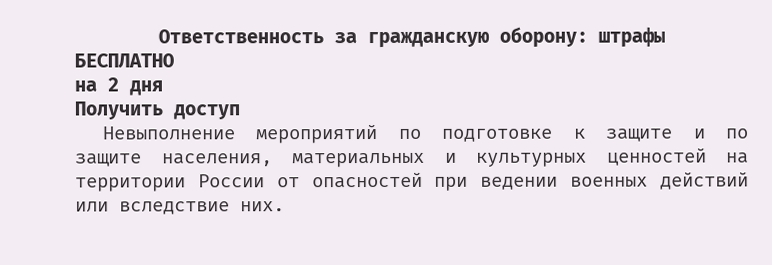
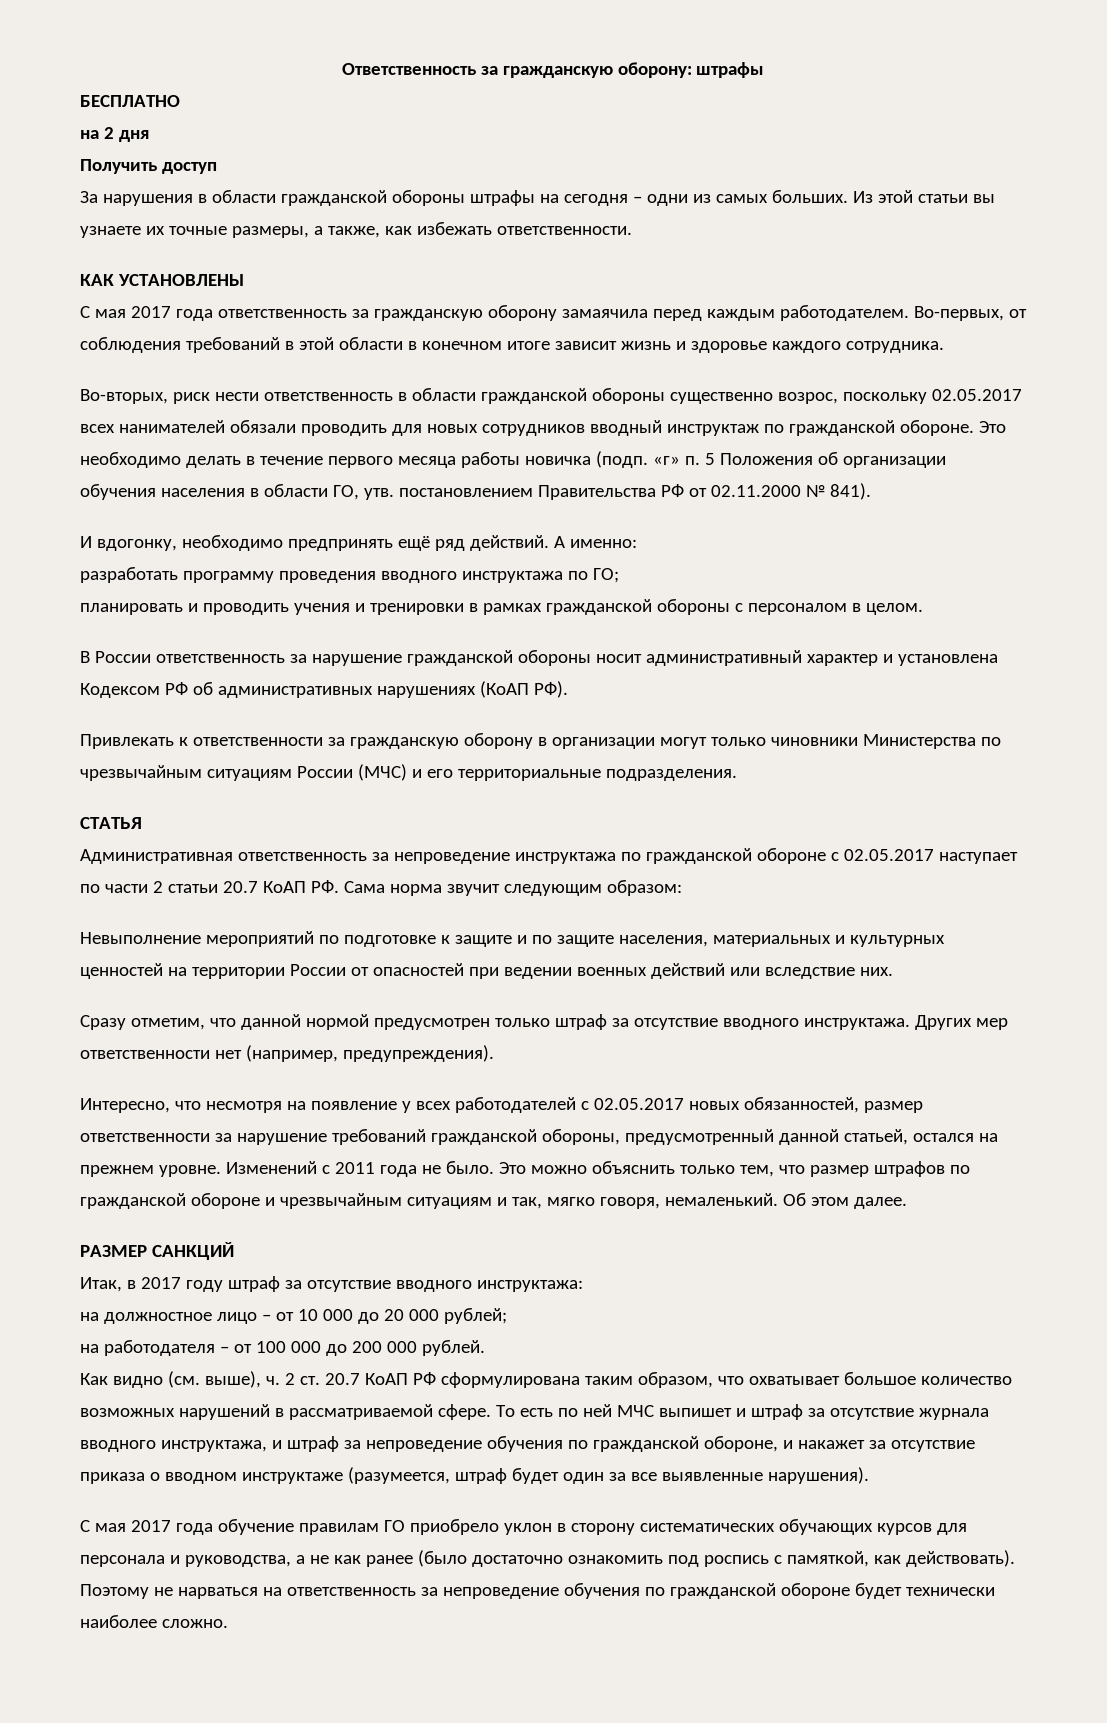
+ За нарушения в области гражданской обороны штрафы на сегодня – одни из самых больших. Из этой статьи вы узнаете их точные размеры, а также, как избежать ответственности.
+ КАК УСТАНОВЛЕНЫ
+ С мая 2017 года ответственность за гражданскую оборону замаячила перед каждым работодателем. Во-первых, от соблюдения требований в этой области в конечном итоге зависит жизнь и здоровье каждого сотрудника.
+ Во-вторых, риск нести ответственность в области гражданской обороны существенно возрос, поскольку 02.05.2017 всех нанимателей обязали проводить для новых сотрудников вводный инструктаж по гражданской обороне. Это необходимо делать в течение первого месяца работы новичка (подп. «г» п. 5 Положения об организации обучения населения в области ГО, утв. постановлением Правительства РФ от 02.11.2000 № 841).
+ И вдогонку, необходимо предпринять ещё ряд действий. А именно:
+ разработать программу проведения вводного инструктажа по ГО;
+ планировать и проводить учения и тренировки в рамках гражданской обороны с персоналом в целом.
+ В России ответственность за нарушение гражданской обороны носит административный характер и установлена Кодексом РФ об административных нарушениях (КоАП РФ).
+ Привлекать к ответственности за гражданскую оборону в организации могут только чиновники Министерства по чрезвычайным ситуациям России (МЧС) и его территориальные подразделения.
+ СТАТЬЯ
+ Административная ответственность за непроведение инструктажа по гражданской обороне с 02.05.2017 наступает по части 2 статьи 20.7 КоАП РФ. Сама норма звучит следующим образом:
+ Сразу отметим, что данной нормой предусмотрен только штраф за отсутствие вводного инструктажа. Других мер ответственности нет (например, предупреждения).
+ Интересно, что несмотря на появление у всех работодателей с 02.05.2017 новых обязанностей, размер ответственности за нарушение требований гражданской обороны, предусмотренный данной статьей, остался на прежнем уровне. Изменений с 2011 года не было. Это можно объяснить только тем, что размер штрафов по гражданской обороне и чрезвычайным ситуациям и так, мягко говоря, немаленький. Об этом далее.
+ РАЗМЕР САНКЦИЙ
+ Итак, в 2017 году штраф за отсутствие вводного инструктажа:
+ на должностное лицо – от 10 000 до 20 000 рублей;
+ на работодателя – от 100 000 до 200 000 рублей.
+ Как видно (см. выше), ч. 2 ст. 20.7 КоАП РФ сформулирована таким образом, что охватывает большое количество возможных нарушений в рассматриваемой сфере. То есть по ней МЧС выпишет и штраф за отсутствие журнала вводного инструктажа, и штраф за непроведение обучения по гражданской обороне, и накажет за отсутствие приказа о вводном инструктаже (разумеется, штраф будет один за все выявленные нарушения).
+ С мая 2017 года обучение правилам ГО приобрело уклон в сторону систематических обучающих курсов для персонала и руководства, а не как ранее (было достаточно ознакомить под роспись с памяткой, как действовать). Поэтому не нарваться на ответственность за непроведение обучения по гражданской обороне будет технически наиболее сложно.

